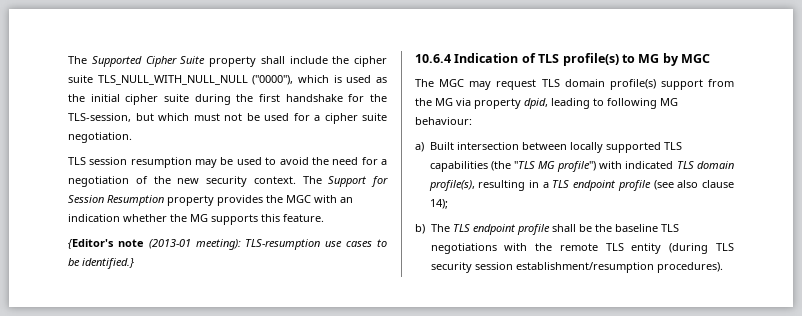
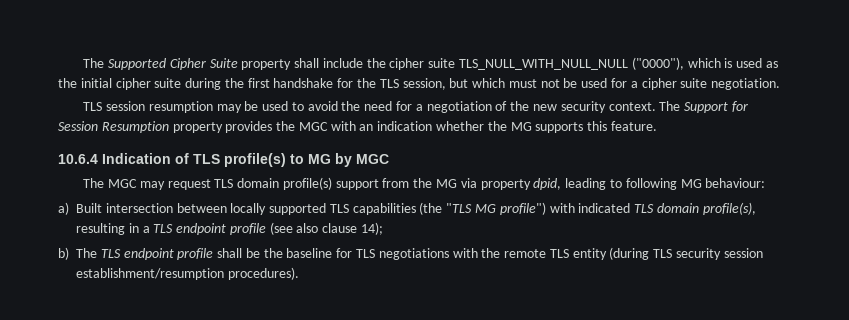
- The Supported Cipher Suite property shall include the cipher suite TLS_NULL_WITH_NULL_NULL ("0000"), which is used as the initial cipher suite during the first handshake for the TLS-session, but which must not be used for a cipher suite negotiation.
+ The Supported Cipher Suite property shall include the cipher suite TLS_NULL_WITH_NULL_NULL ("0000"), which is used as the initial cipher suite during the first handshake for the TLS session, but which must not be used for a cipher suite negotiation.
- {Editor's note (2013-01 meeting): TLS-resumption use cases to be identified.}
- b) The TLS endpoint profile shall be the baseline TLS negotiations with the remote TLS entity (during TLS security session establishment/resumption procedures).
+ b) The TLS endpoint profile shall be the baseline for TLS negotiations with the remote TLS entity (during TLS security session establishment/resumption procedures).

